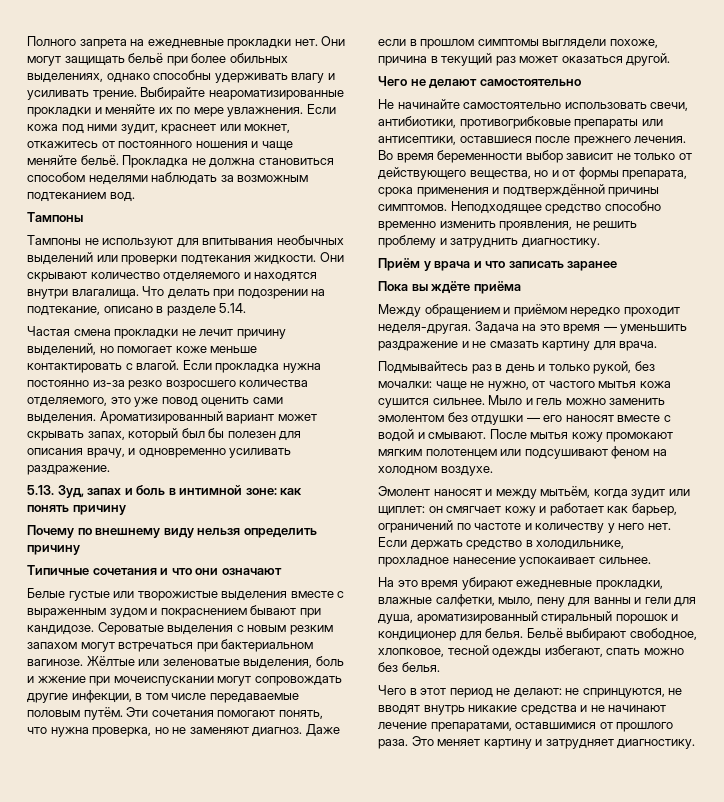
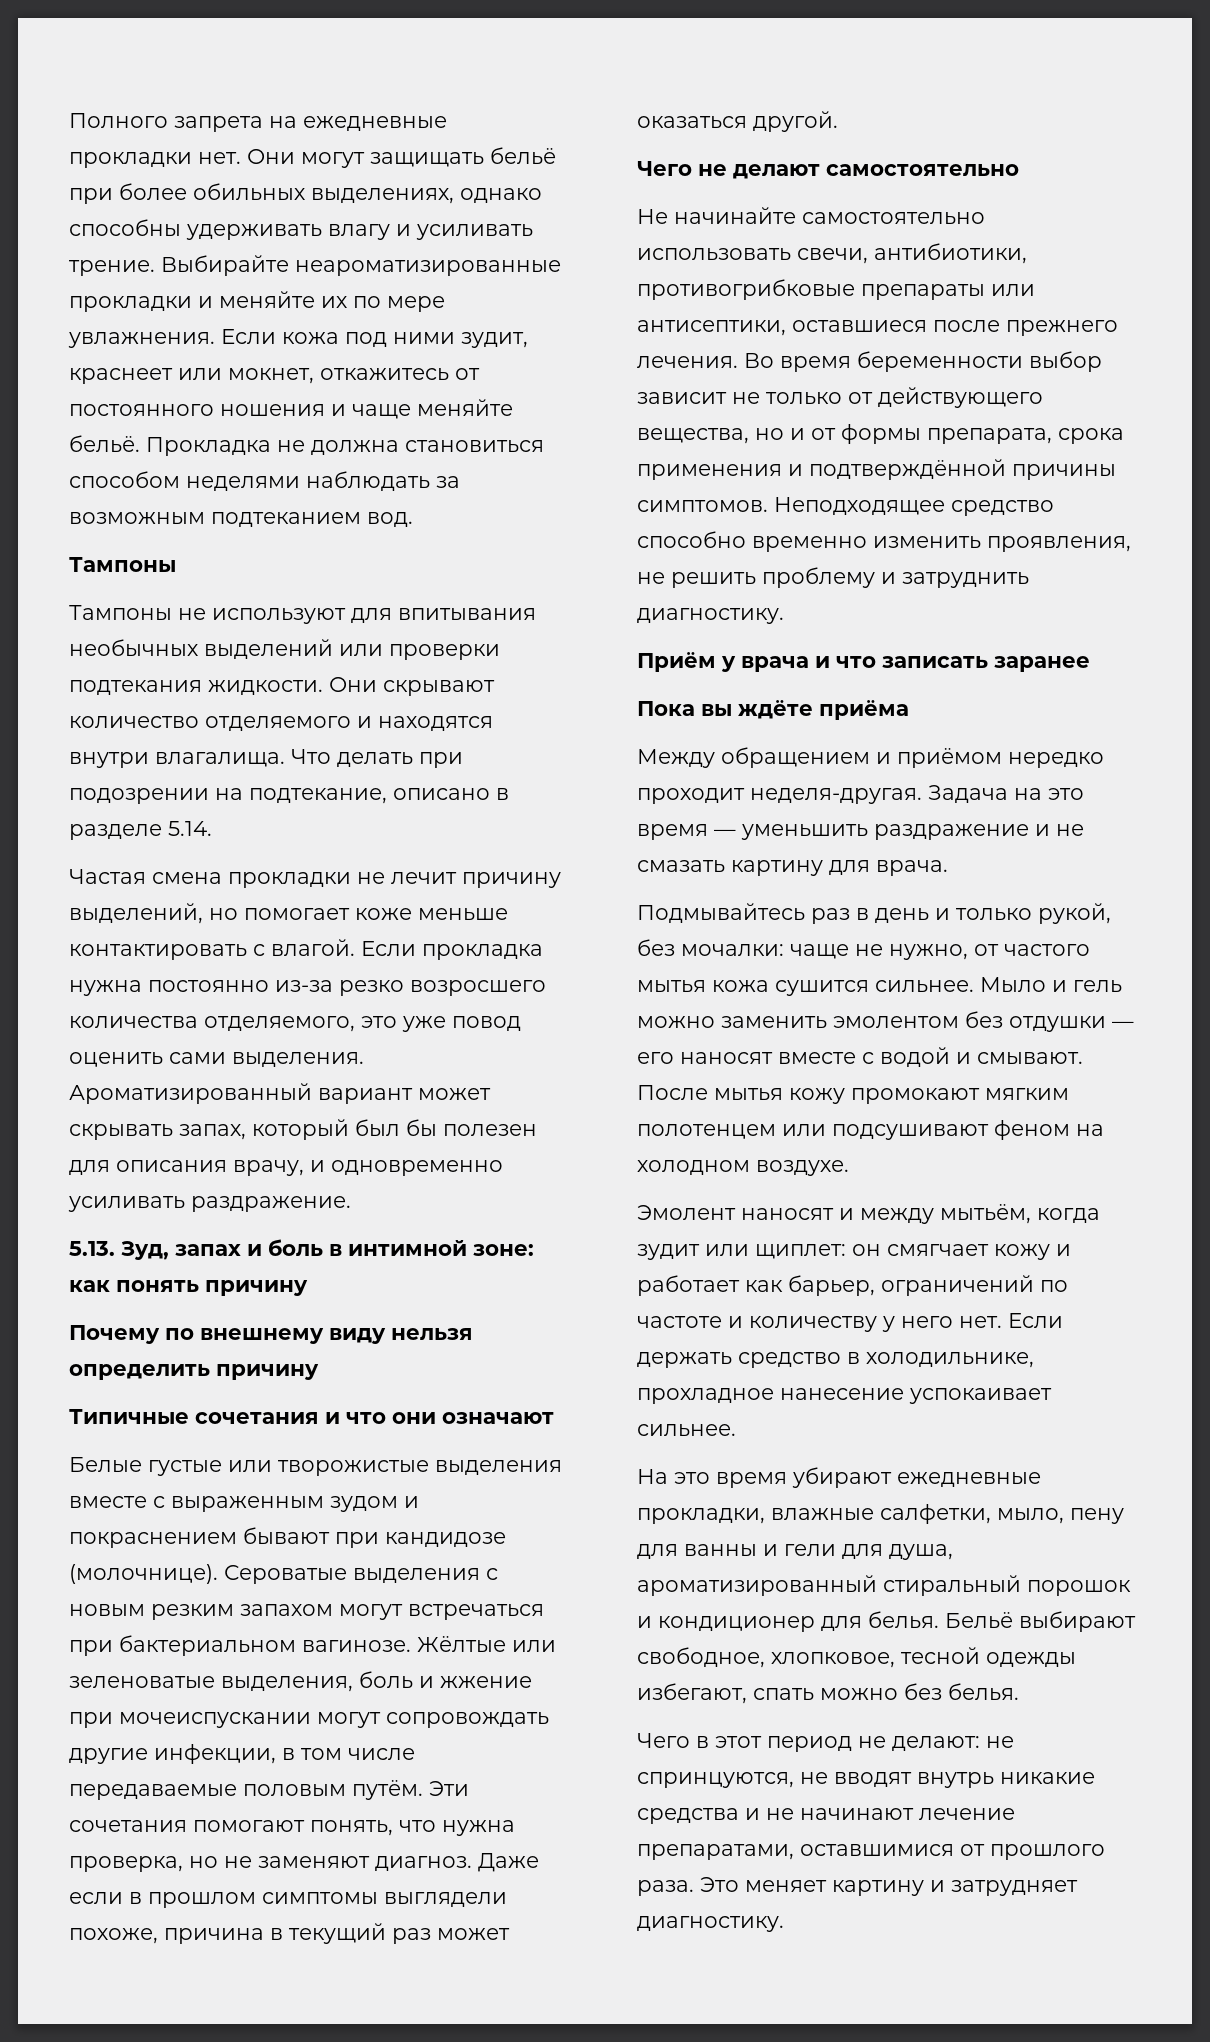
- Белые густые или творожистые выделения вместе с выраженным зудом и покраснением бывают при кандидозе.
+ Белые густые или творожистые выделения вместе с выраженным зудом и покраснением бывают при кандидозе (молочнице).

